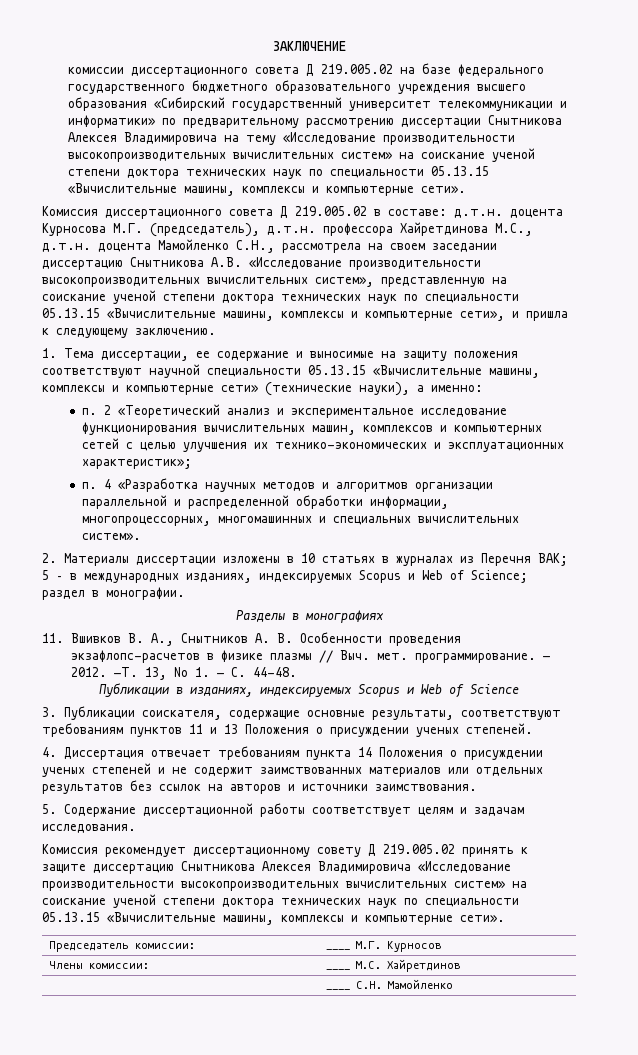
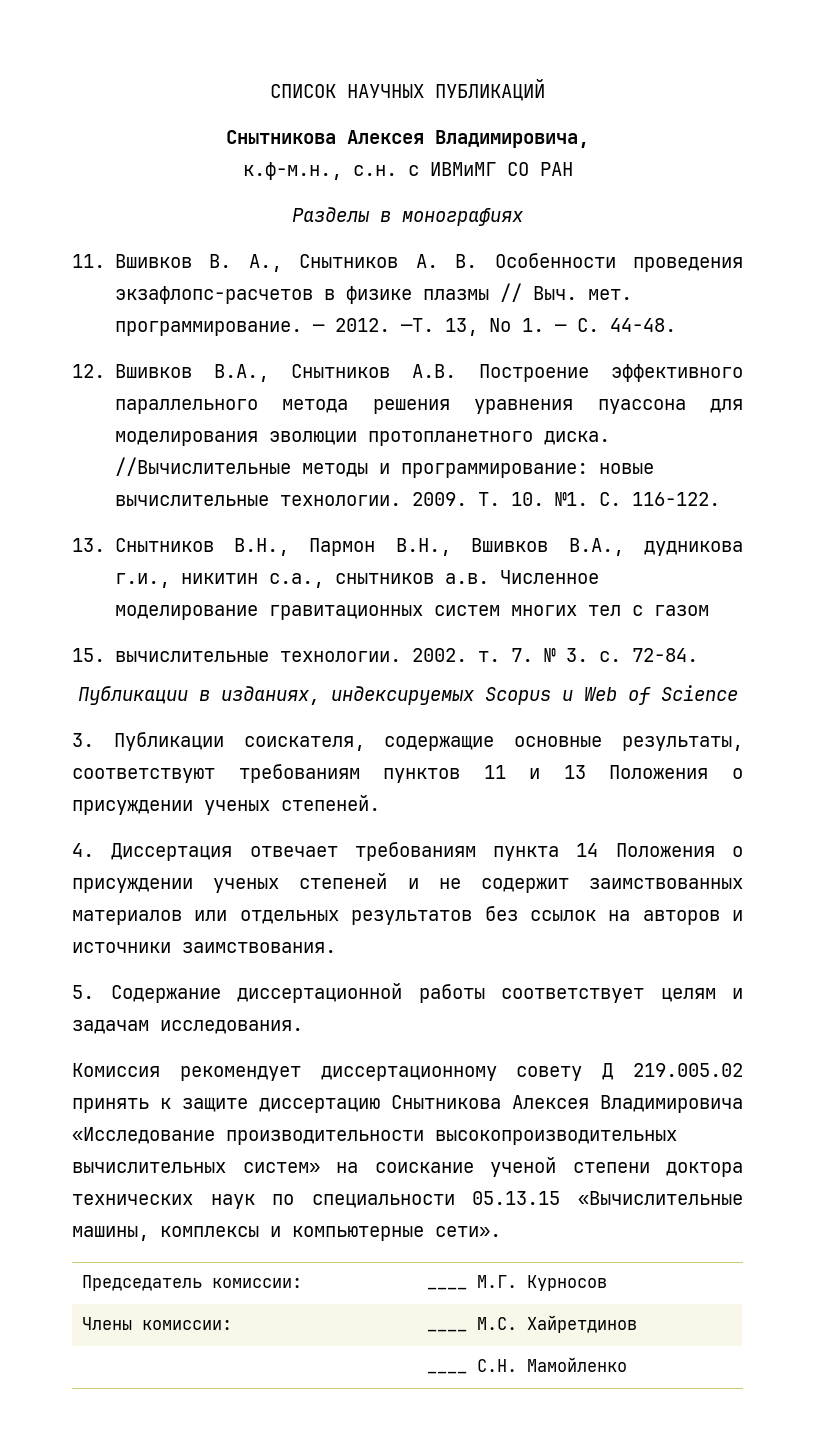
- ЗАКЛЮЧЕНИЕ
- комиссии диссертационного совета Д 219.005.02 на базе федерального государственного бюджетного образовательного учреждения высшего образования «Сибирский государственный университет телекоммуникации и информатики» по предварительному рассмотрению диссертации Снытникова Алексея Владимировича на тему «Исследование производительности высокопроизводительных вычислительных систем» на соискание ученой степени доктора технических наук по специальности 05.13.15 «Вычислительные машины, комплексы и компьютерные сети».
- Комиссия диссертационного совета Д 219.005.02 в составе: д.т.н. доцента Курносова М.Г. (председатель), д.т.н. профессора Хайретдинова М.С., д.т.н. доцента Мамойленко С.Н., рассмотрела на своем заседании диссертацию Снытникова А.В. «Исследование производительности высокопроизводительных вычислительных систем», представленную на соискание ученой степени доктора технических наук по специальности 05.13.15 «Вычислительные машины, комплексы и компьютерные сети», и пришла к следующему заключению.
- 1. Тема диссертации, ее содержание и выносимые на защиту положения соответствуют научной специальности 05.13.15 «Вычислительные машины, комплексы и компьютерные сети» (технические науки), а именно:
- п. 2 «Теоретический анализ и экспериментальное исследование функционирования вычислительных машин, комплексов и компьютерных сетей с целью улучшения их технико-экономических и эксплуатационных характеристик»;
- п. 4 «Разработка научных методов и алгоритмов организации параллельной и распределенной обработки информации, многопроцессорных, многомашинных и специальных вычислительных систем».
- 2. Материалы диссертации изложены в 10 статьях в журналах из Перечня ВАК; 5 – в международных изданиях, индексируемых Scopus и Web of Science; раздел в монографии.
+ СПИСОК НАУЧНЫХ ПУБЛИКАЦИЙ
+ Снытникова Алексея Владимировича,
+ к.ф-м.н., с.н. с ИВМиМГ СО РАН
+ 12. Вшивков В.А., Снытников А.В. Построение эффективного параллельного метода решения уравнения пуассона для моделирования эволюции протопланетного диска. //Вычислительные методы и программирование: новые вычислительные технологии. 2009. Т. 10. №1. С. 116-122.
+ 13. Снытников В.Н., Пармон В.Н., Вшивков В.А., дудникова г.и., никитин с.а., снытников а.в. Численное моделирование гравитационных систем многих тел с газом
+ 15. вычислительные технологии. 2002. т. 7. № 3. с. 72-84.

